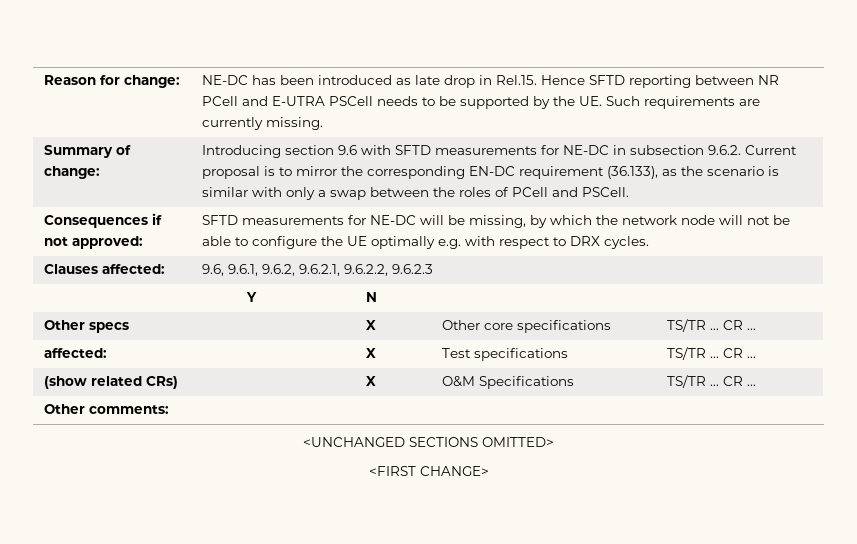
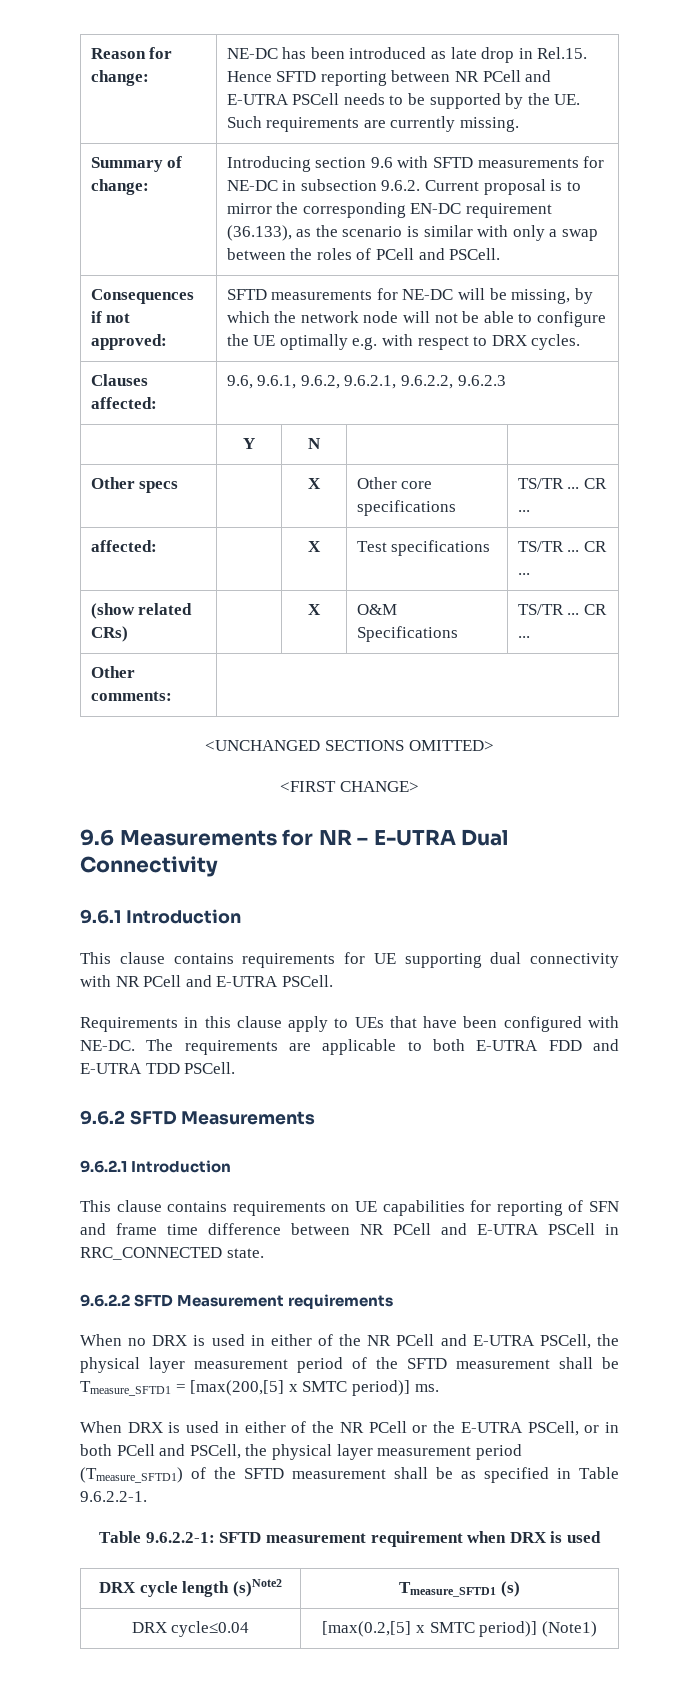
+ 9.6 Measurements for NR – E-UTRA Dual Connectivity
+ 9.6.1 Introduction
+ This clause contains requirements for UE supporting dual connectivity with NR PCell and E-UTRA PSCell.
+ Requirements in this clause apply to UEs that have been configured with NE-DC. The requirements are applicable to both E-UTRA FDD and E-UTRA TDD PSCell.
+ 9.6.2 SFTD Measurements
+ 9.6.2.1 Introduction
+ This clause contains requirements on UE capabilities for reporting of SFN and frame time difference between NR PCell and E-UTRA PSCell in RRC_CONNECTED state.
+ 9.6.2.2 SFTD Measurement requirements
+ When no DRX is used in either of the NR PCell and E-UTRA PSCell, the physical layer measurement period of the SFTD measurement shall be Tmeasure_SFTD1 = [max(200,[5] x SMTC period)] ms.
+ When DRX is used in either of the NR PCell or the E-UTRA PSCell, or in both PCell and PSCell, the physical layer measurement period (Tmeasure_SFTD1) of the SFTD measurement shall be as specified in Table 9.6.2.2-1.
+ Table 9.6.2.2-1: SFTD measurement requirement when DRX is used
+ DRX cycle length (s)Note2 | Tmeasure_SFTD1 (s)
+ DRX cycle≤0.04 | [max(0.2,[5] x SMTC period)] (Note1)

